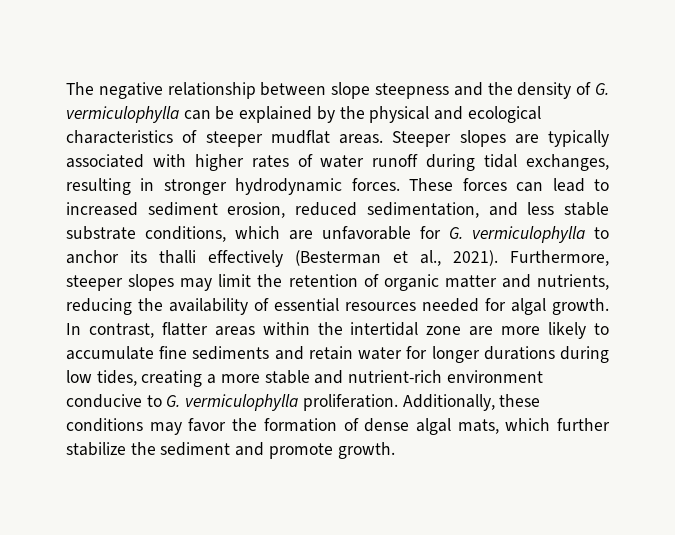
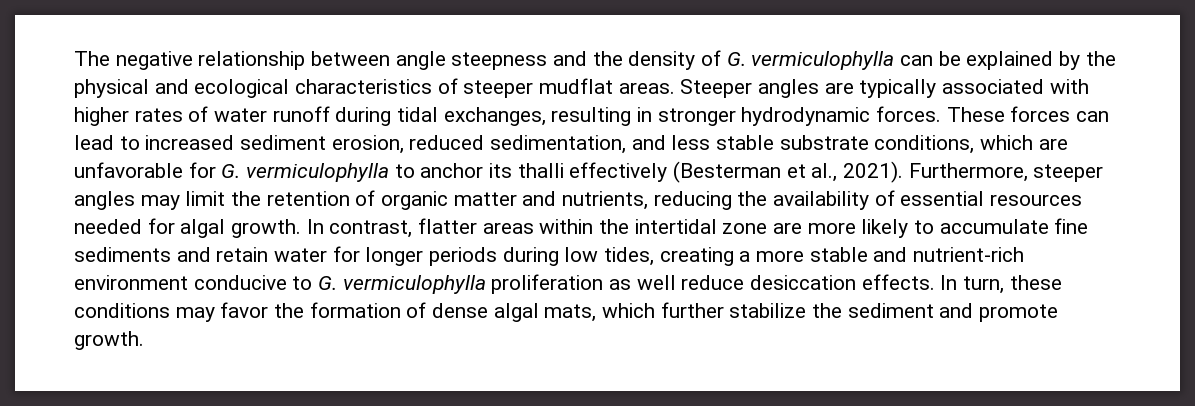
- The negative relationship between slope steepness and the density of G. vermiculophylla can be explained by the physical and ecological characteristics of steeper mudflat areas.
+ The negative relationship between angle steepness and the density of G. vermiculophylla can be explained by the physical and ecological characteristics of steeper mudflat areas.
- Steeper slopes are typically associated with higher rates of water runoff during tidal exchanges, resulting in stronger hydrodynamic forces.
+ Steeper angles are typically associated with higher rates of water runoff during tidal exchanges, resulting in stronger hydrodynamic forces.
- Furthermore, steeper slopes may limit the retention of organic matter and nutrients, reducing the availability of essential resources needed for algal growth.
+ Furthermore, steeper angles may limit the retention of organic matter and nutrients, reducing the availability of essential resources needed for algal growth.
- In contrast, flatter areas within the intertidal zone are more likely to accumulate fine sediments and retain water for longer durations during low tides, creating a more stable and nutrient-rich environment conducive to G. vermiculophylla proliferation. Additionally, these conditions may favor the formation of dense algal mats, which further stabilize the sediment and promote growth.
+ In contrast, flatter areas within the intertidal zone are more likely to accumulate fine sediments and retain water for longer periods during low tides, creating a more stable and nutrient-rich environment conducive to G. vermiculophylla proliferation as well reduce desiccation effects. In turn, these conditions may favor the formation of dense algal mats, which further stabilize the sediment and promote growth.

